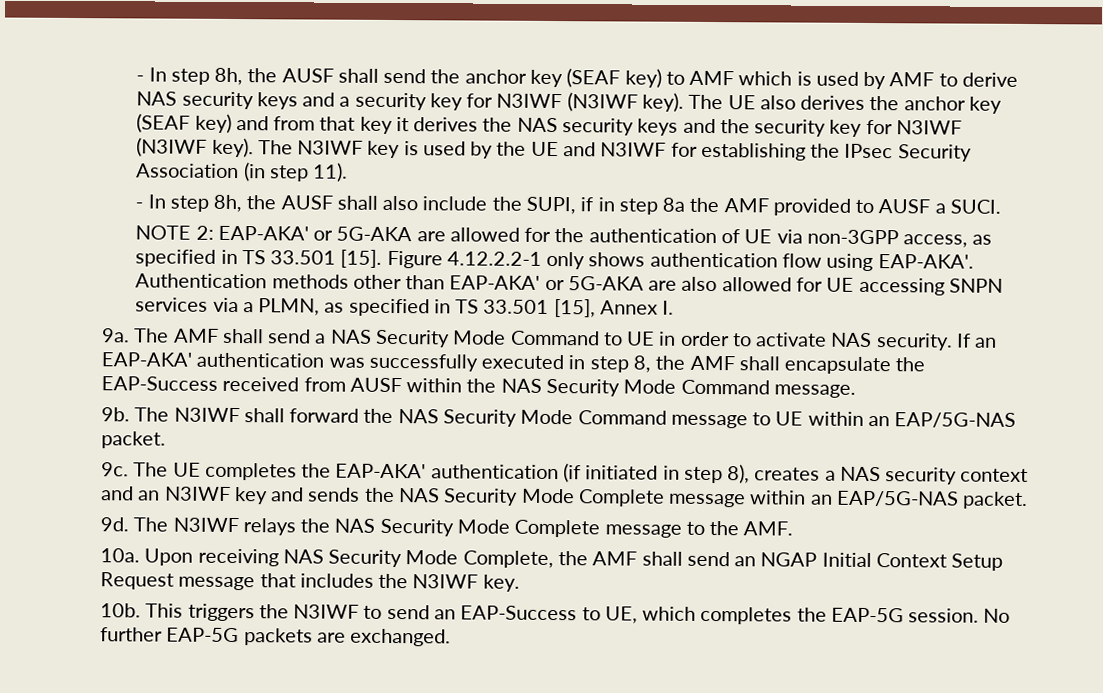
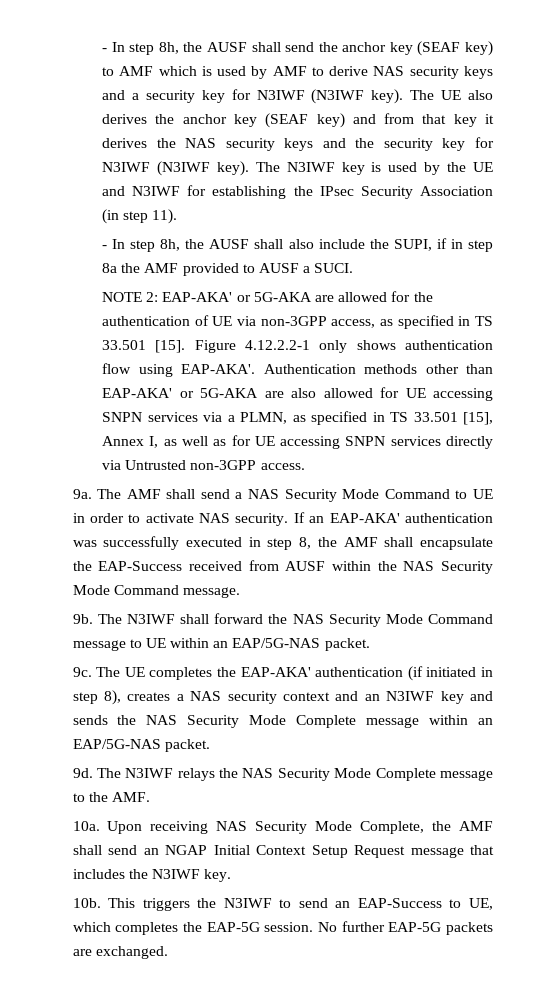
- Authentication methods other than EAP-AKA' or 5G-AKA are also allowed for UE accessing SNPN services via a PLMN, as specified in TS 33.501 [15], Annex I.
+ Authentication methods other than EAP-AKA' or 5G-AKA are also allowed for UE accessing SNPN services via a PLMN, as specified in TS 33.501 [15], Annex I, as well as for UE accessing SNPN services directly via Untrusted non-3GPP access.

